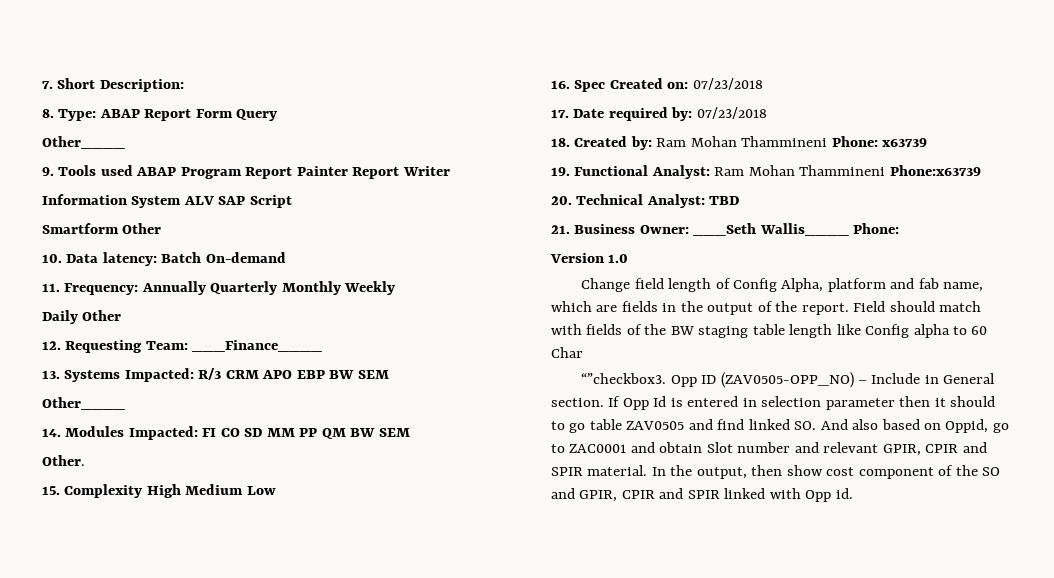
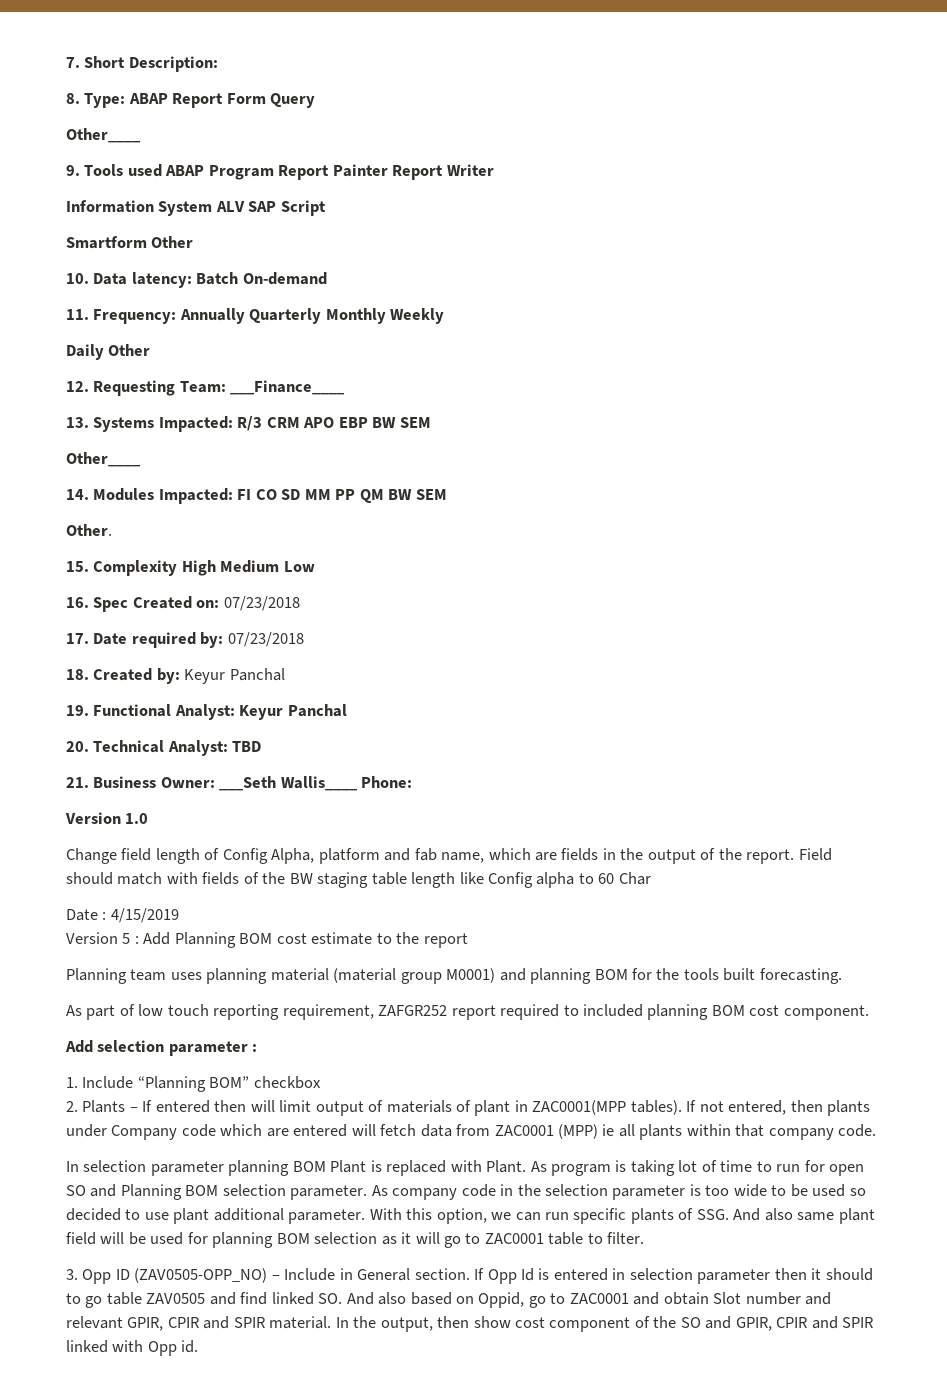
- 18. Created by: Ram Mohan Thammineni Phone: x63739
+ 18. Created by: Keyur Panchal
- 19. Functional Analyst: Ram Mohan Thammineni Phone:x63739
+ 19. Functional Analyst: Keyur Panchal
- “”checkbox3. Opp ID (ZAV0505-OPP_NO) – Include in General section.
+ Date : 4/15/2019
+ Version 5 : Add Planning BOM cost estimate to the report
+ Planning team uses planning material (material group M0001) and planning BOM for the tools built forecasting.
+ As part of low touch reporting requirement, ZAFGR252 report required to included planning BOM cost component.
+ Add selection parameter :
+ 1. Include “Planning BOM” checkbox
+ 2. Plants – If entered then will limit output of materials of plant in ZAC0001(MPP tables). If not entered, then plants under Company code which are entered will fetch data from ZAC0001 (MPP) ie all plants within that company code.
+ In selection parameter planning BOM Plant is replaced with Plant. As program is taking lot of time to run for open SO and Planning BOM selection parameter. As company code in the selection parameter is too wide to be used so decided to use plant additional parameter. With this option, we can run specific plants of SSG. And also same plant field will be used for planning BOM selection as it will go to ZAC0001 table to filter.
+ 3. Opp ID (ZAV0505-OPP_NO) – Include in General section.

